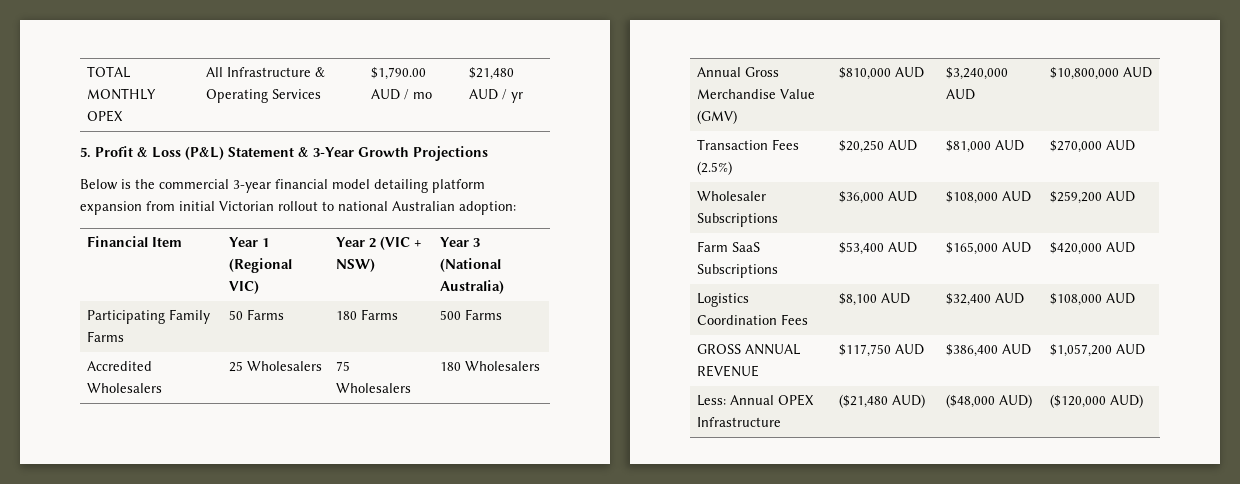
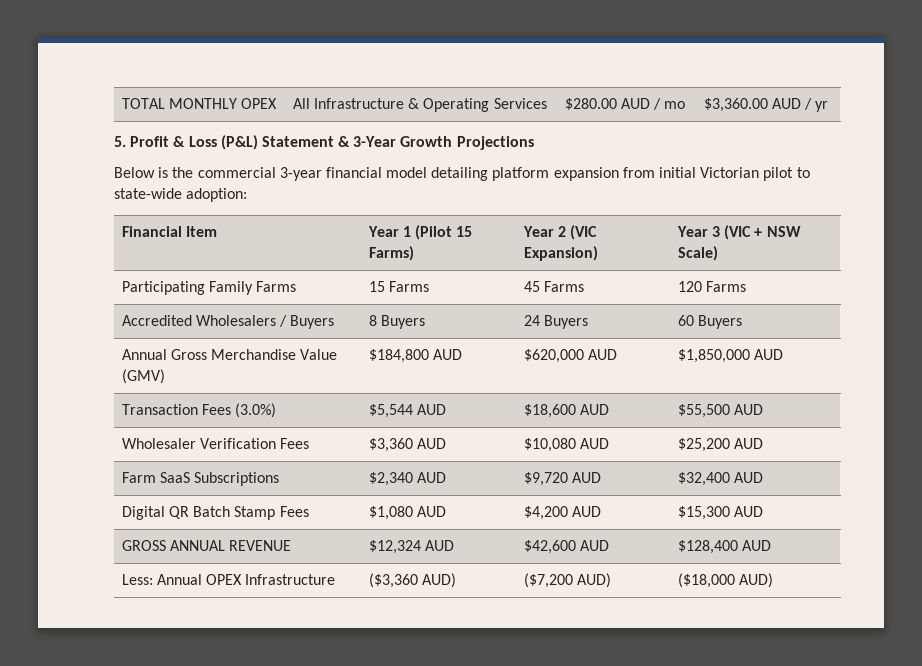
- TOTAL MONTHLY OPEX | All Infrastructure & Operating Services | $1,790.00 AUD / mo | $21,480 AUD / yr
+ TOTAL MONTHLY OPEX | All Infrastructure & Operating Services | $280.00 AUD / mo | $3,360.00 AUD / yr
- Below is the commercial 3-year financial model detailing platform expansion from initial Victorian rollout to national Australian adoption:
+ Below is the commercial 3-year financial model detailing platform expansion from initial Victorian pilot to state-wide adoption:
- Financial Item | Year 1 (Regional VIC) | Year 2 (VIC + NSW) | Year 3 (National Australia)
+ Financial Item | Year 1 (Pilot 15 Farms) | Year 2 (VIC Expansion) | Year 3 (VIC + NSW Scale)
- Participating Family Farms | 50 Farms | 180 Farms | 500 Farms
+ Participating Family Farms | 15 Farms | 45 Farms | 120 Farms
- Accredited Wholesalers | 25 Wholesalers | 75 Wholesalers | 180 Wholesalers
+ Accredited Wholesalers / Buyers | 8 Buyers | 24 Buyers | 60 Buyers
- Annual Gross Merchandise Value (GMV) | $810,000 AUD | $3,240,000 AUD | $10,800,000 AUD
+ Annual Gross Merchandise Value (GMV) | $184,800 AUD | $620,000 AUD | $1,850,000 AUD
- Transaction Fees (2.5%) | $20,250 AUD | $81,000 AUD | $270,000 AUD
+ Transaction Fees (3.0%) | $5,544 AUD | $18,600 AUD | $55,500 AUD
- Wholesaler Subscriptions | $36,000 AUD | $108,000 AUD | $259,200 AUD
+ Wholesaler Verification Fees | $3,360 AUD | $10,080 AUD | $25,200 AUD
- Farm SaaS Subscriptions | $53,400 AUD | $165,000 AUD | $420,000 AUD
- Logistics Coordination Fees | $8,100 AUD | $32,400 AUD | $108,000 AUD
+ Farm SaaS Subscriptions | $2,340 AUD | $9,720 AUD | $32,400 AUD
+ Digital QR Batch Stamp Fees | $1,080 AUD | $4,200 AUD | $15,300 AUD
- GROSS ANNUAL REVENUE | $117,750 AUD | $386,400 AUD | $1,057,200 AUD
+ GROSS ANNUAL REVENUE | $12,324 AUD | $42,600 AUD | $128,400 AUD
- Less: Annual OPEX Infrastructure | ($21,480 AUD) | ($48,000 AUD) | ($120,000 AUD)
+ Less: Annual OPEX Infrastructure | ($3,360 AUD) | ($7,200 AUD) | ($18,000 AUD)

